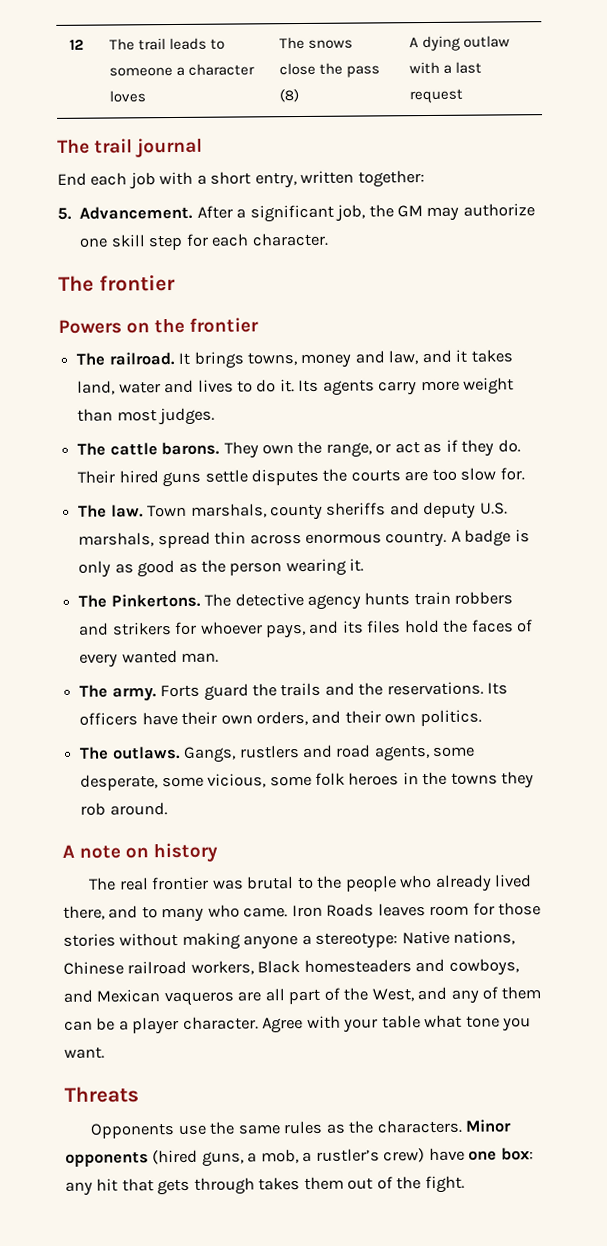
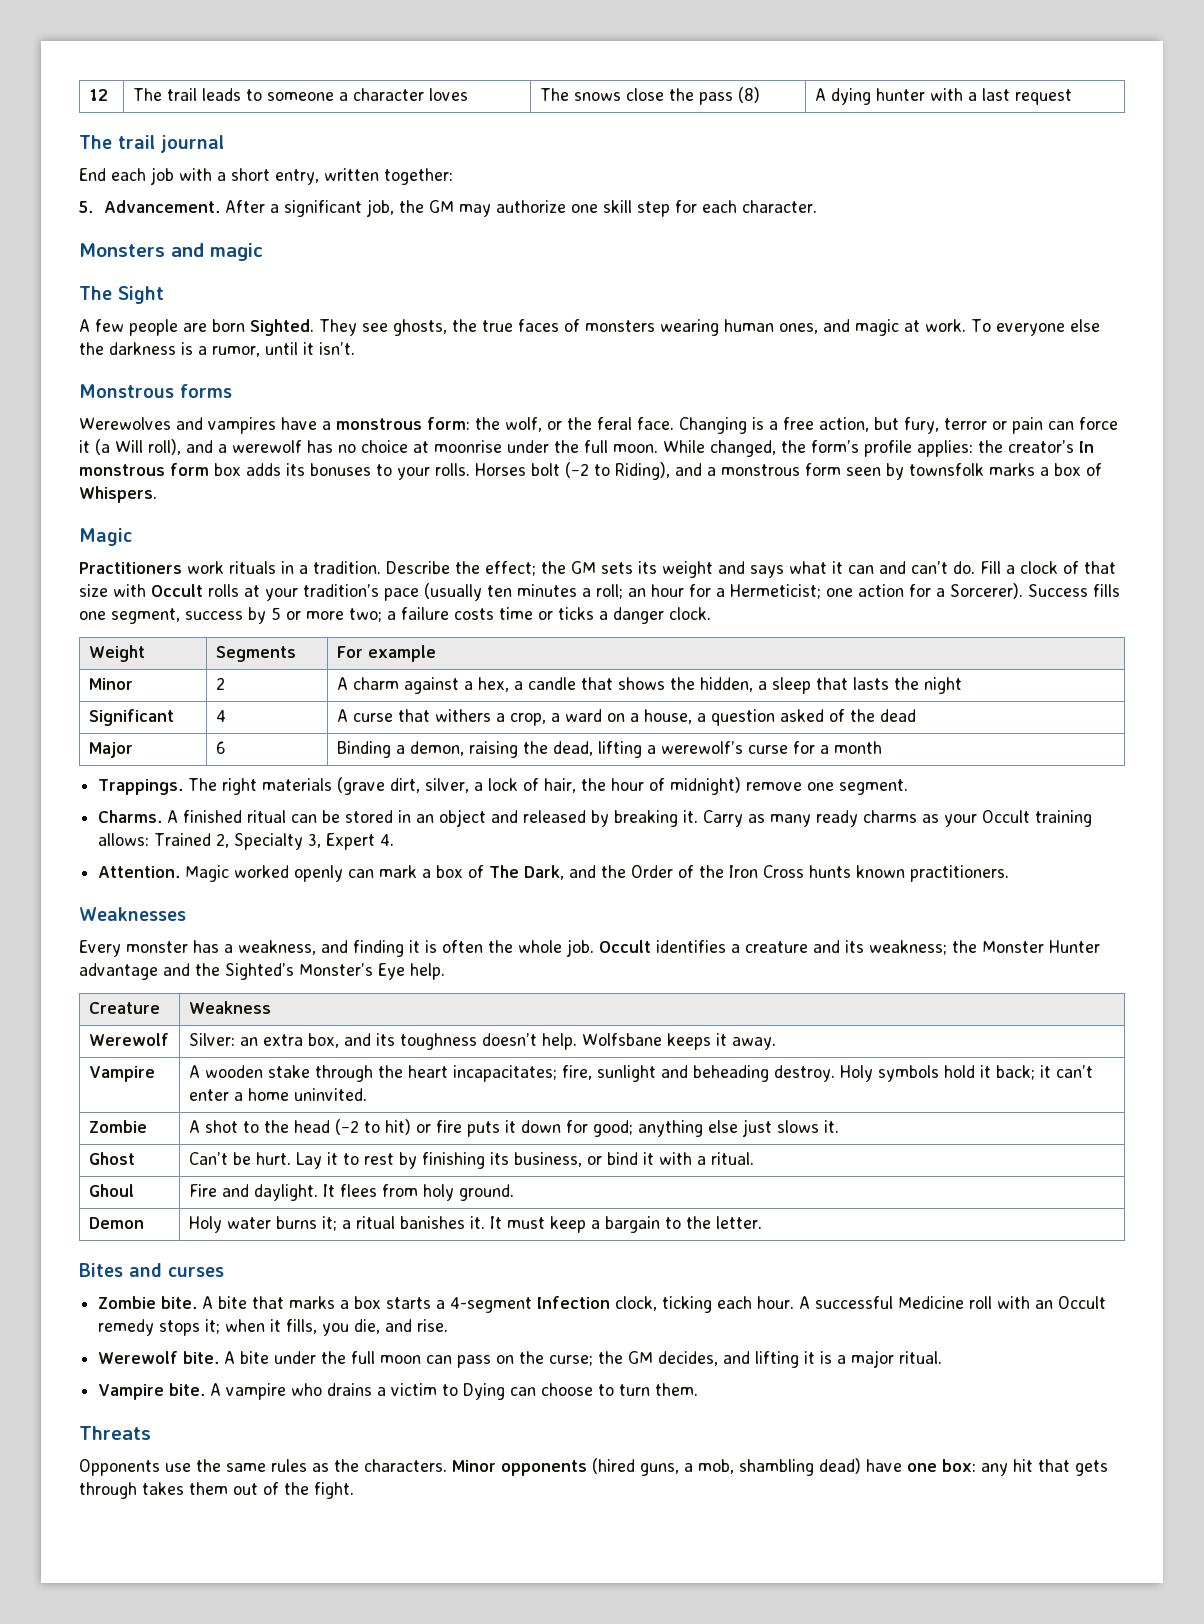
- 12 | The trail leads to someone a character loves | The snows close the pass (8) | A dying outlaw with a last request
+ 12 | The trail leads to someone a character loves | The snows close the pass (8) | A dying hunter with a last request
- The frontier
- Powers on the frontier
- The railroad. It brings towns, money and law, and it takes land, water and lives to do it. Its agents carry more weight than most judges.
- The cattle barons. They own the range, or act as if they do. Their hired guns settle disputes the courts are too slow for.
- The law. Town marshals, county sheriffs and deputy U.S. marshals, spread thin across enormous country. A badge is only as good as the person wearing it.
- The Pinkertons. The detective agency hunts train robbers and strikers for whoever pays, and its files hold the faces of every wanted man.
- The army. Forts guard the trails and the reservations. Its officers have their own orders, and their own politics.
- The outlaws. Gangs, rustlers and road agents, some desperate, some vicious, some folk heroes in the towns they rob around.
- A note on history
- The real frontier was brutal to the people who already lived there, and to many who came. Iron Roads leaves room for those stories without making anyone a stereotype: Native nations, Chinese railroad workers, Black homesteaders and cowboys, and Mexican vaqueros are all part of the West, and any of them can be a player character. Agree with your table what tone you want.
+ Monsters and magic
+ The Sight
+ A few people are born Sighted. They see ghosts, the true faces of monsters wearing human ones, and magic at work. To everyone else the darkness is a rumor, until it isn’t.
+ Monstrous forms
+ Werewolves and vampires have a monstrous form: the wolf, or the feral face. Changing is a free action, but fury, terror or pain can force it (a Will roll), and a werewolf has no choice at moonrise under the full moon. While changed, the form’s profile applies: the creator’s In monstrous form box adds its bonuses to your rolls. Horses bolt (−2 to Riding), and a monstrous form seen by townsfolk marks a box of Whispers.
+ Magic
+ Practitioners work rituals in a tradition. Describe the effect; the GM sets its weight and says what it can and can’t do. Fill a clock of that size with Occult rolls at your tradition’s pace (usually ten minutes a roll; an hour for a Hermeticist; one action for a Sorcerer). Success fills one segment, success by 5 or more two; a failure costs time or ticks a danger clock.
+ Weight | Segments | For example
+ Minor | 2 | A charm against a hex, a candle that shows the hidden, a sleep that lasts the night
+ Significant | 4 | A curse that withers a crop, a ward on a house, a question asked of the dead
+ Major | 6 | Binding a demon, raising the dead, lifting a werewolf’s curse for a month
+ Trappings. The right materials (grave dirt, silver, a lock of hair, the hour of midnight) remove one segment.
+ Charms. A finished ritual can be stored in an object and released by breaking it. Carry as many ready charms as your Occult training allows: Trained 2, Specialty 3, Expert 4.
+ Attention. Magic worked openly can mark a box of The Dark, and the Order of the Iron Cross hunts known practitioners.
+ Weaknesses
+ Every monster has a weakness, and finding it is often the whole job. Occult identifies a creature and its weakness; the Monster Hunter advantage and the Sighted’s Monster’s Eye help.
+ Creature | Weakness
+ Werewolf | Silver: an extra box, and its toughness doesn’t help. Wolfsbane keeps it away.
+ Vampire | A wooden stake through the heart incapacitates; fire, sunlight and beheading destroy. Holy symbols hold it back; it can’t enter a home uninvited.
+ Zombie | A shot to the head (−2 to hit) or fire puts it down for good; anything else just slows it.
+ Ghost | Can’t be hurt. Lay it to rest by finishing its business, or bind it with a ritual.
+ Ghoul | Fire and daylight. It flees from holy ground.
+ Demon | Holy water burns it; a ritual banishes it. It must keep a bargain to the letter.
+ Bites and curses
+ Zombie bite. A bite that marks a box starts a 4-segment Infection clock, ticking each hour. A successful Medicine roll with an Occult remedy stops it; when it fills, you die, and rise.
+ Werewolf bite. A bite under the full moon can pass on the curse; the GM decides, and lifting it is a major ritual.
+ Vampire bite. A vampire who drains a victim to Dying can choose to turn them.
- Minor opponents (hired guns, a mob, a rustler’s crew) have one box: any hit that gets through takes them out of the fight.
+ Minor opponents (hired guns, a mob, shambling dead) have one box: any hit that gets through takes them out of the fight.

